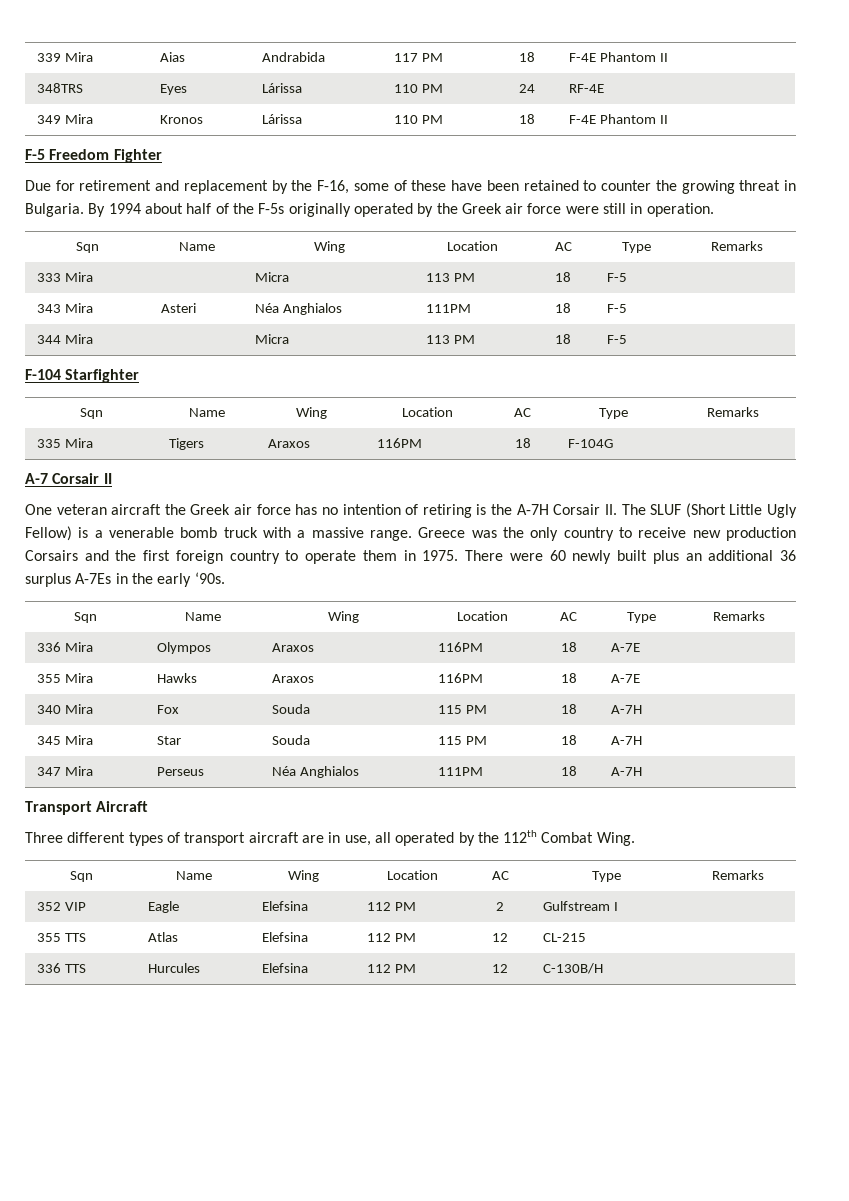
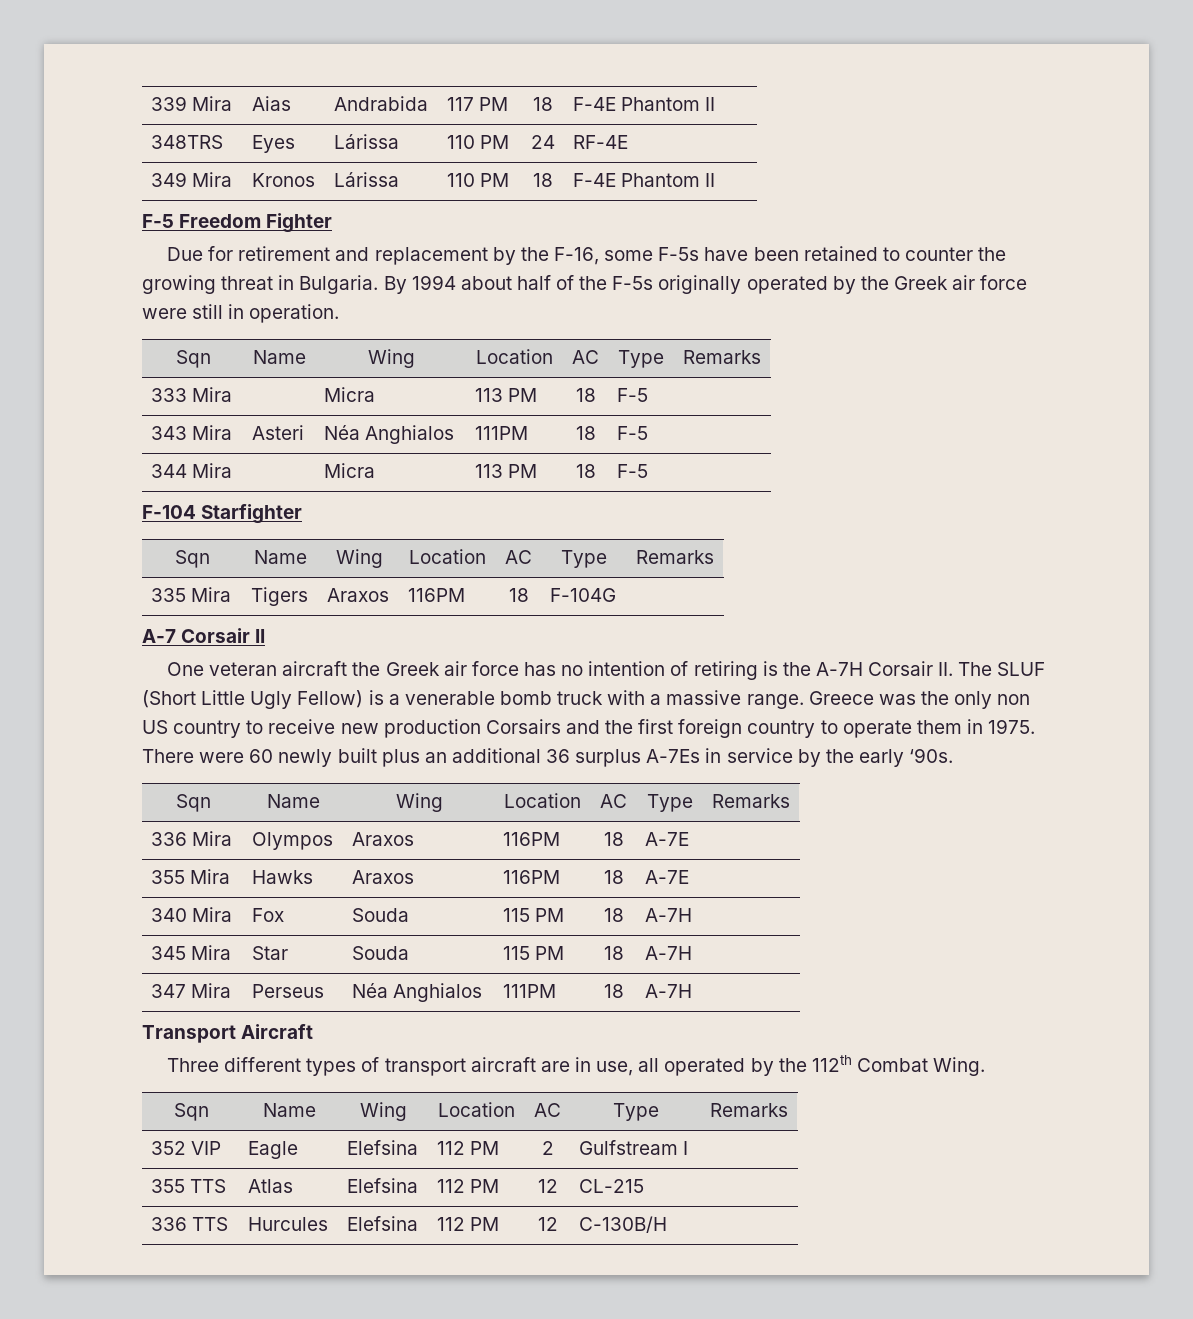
- Due for retirement and replacement by the F-16, some of these have been retained to counter the growing threat in Bulgaria.
+ Due for retirement and replacement by the F-16, some F-5s have been retained to counter the growing threat in Bulgaria.
- Greece was the only country to receive new production Corsairs and the first foreign country to operate them in 1975.
+ Greece was the only non US country to receive new production Corsairs and the first foreign country to operate them in 1975.
- There were 60 newly built plus an additional 36 surplus A-7Es in the early ‘90s.
+ There were 60 newly built plus an additional 36 surplus A-7Es in service by the early ‘90s.

